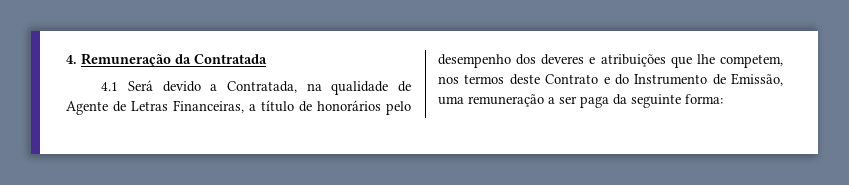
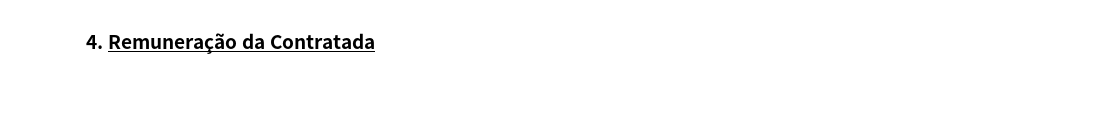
- 4.1 Será devido a Contratada, na qualidade de Agente de Letras Financeiras, a título de honorários pelo desempenho dos deveres e atribuições que lhe competem, nos termos deste Contrato e do Instrumento de Emissão, uma remuneração a ser paga da seguinte forma:

